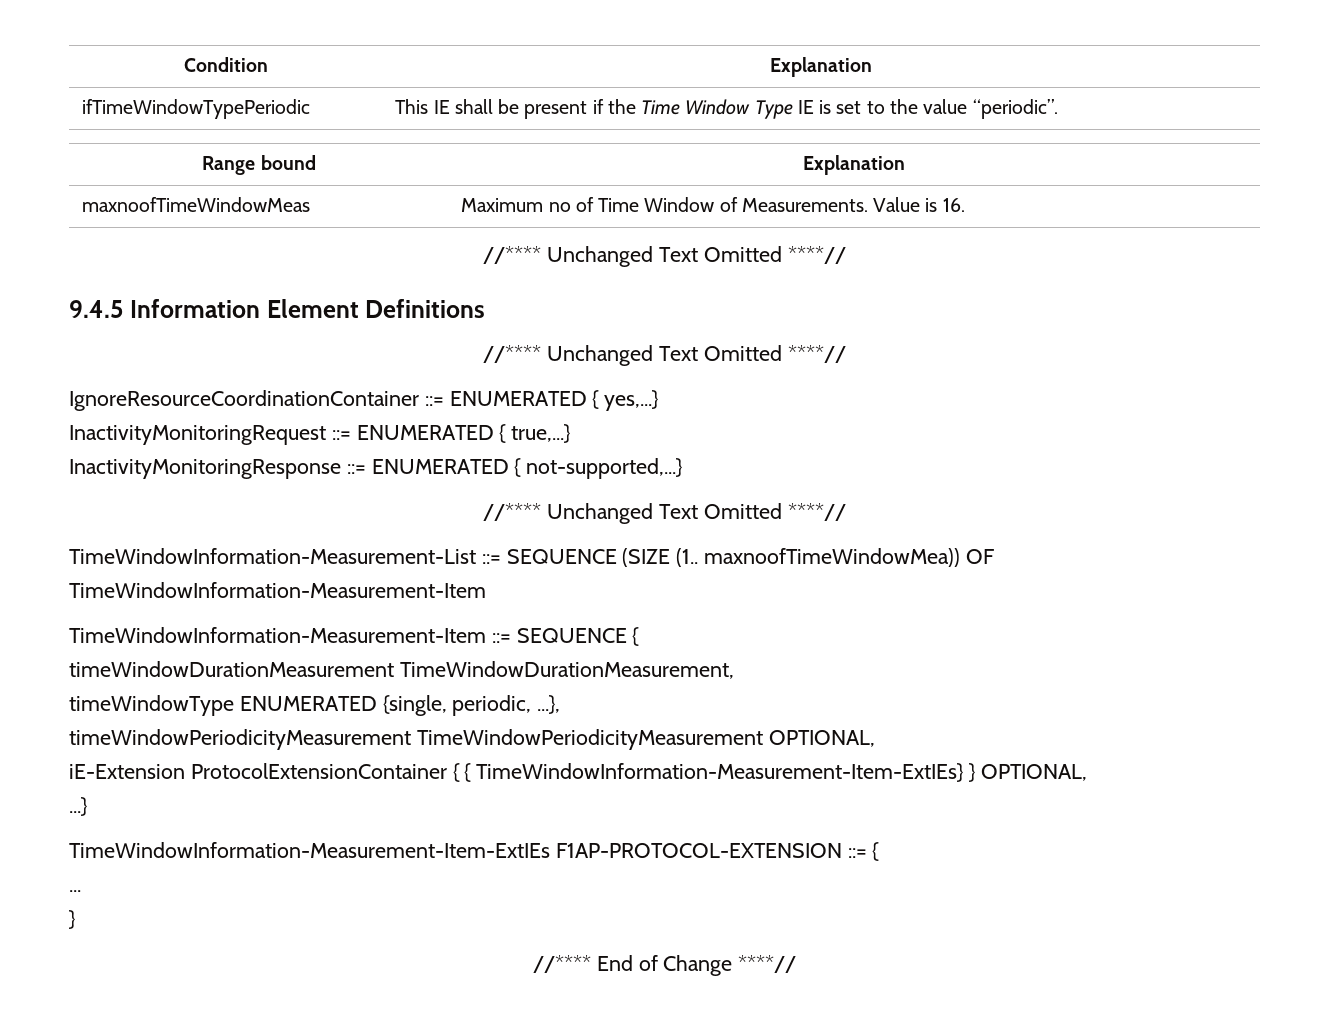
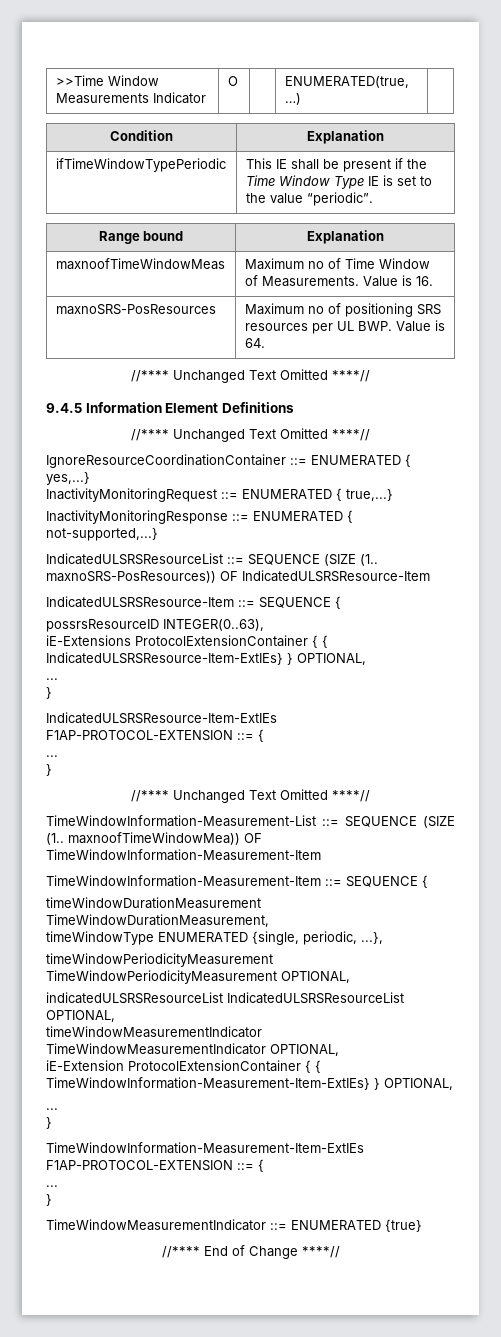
+ >>Time Window Measurements Indicator | O | | ENUMERATED(true, …) |
+ maxnoSRS-PosResources | Maximum no of positioning SRS resources per UL BWP. Value is 64.
+ IndicatedULSRSResourceList ::= SEQUENCE (SIZE (1.. maxnoSRS-PosResources)) OF IndicatedULSRSResource-Item
+ IndicatedULSRSResource-Item ::= SEQUENCE {
+ possrsResourceID INTEGER(0..63),
+ iE-Extensions ProtocolExtensionContainer { { IndicatedULSRSResource-Item-ExtIEs} } OPTIONAL,
+ ...
+ }
+ IndicatedULSRSResource-Item-ExtIEs F1AP-PROTOCOL-EXTENSION ::= {
+ ...
+ }
+ indicatedULSRSResourceList IndicatedULSRSResourceList OPTIONAL,
+ timeWindowMeasurementIndicator TimeWindowMeasurementIndicator OPTIONAL,
  iE-Extension ProtocolExtensionContainer { { TimeWindowInformation-Measurement-Item-ExtIEs} } OPTIONAL,
- ...}
+ ...
+ }
+ TimeWindowMeasurementIndicator ::= ENUMERATED {true}

